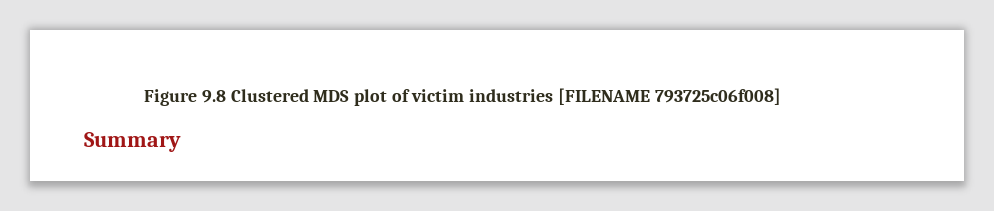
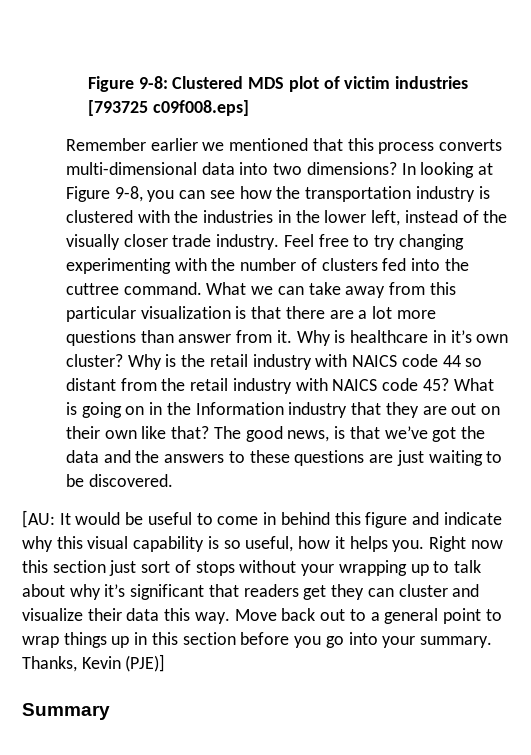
- Figure 9.8 Clustered MDS plot of victim industries [FILENAME 793725c06f008]
+ Figure 9-8: Clustered MDS plot of victim industries [793725 c09f008.eps]
+ Remember earlier we mentioned that this process converts multi-dimensional data into two dimensions? In looking at Figure 9-8, you can see how the transportation industry is clustered with the industries in the lower left, instead of the visually closer trade industry. Feel free to try changing experimenting with the number of clusters fed into the cuttree command. What we can take away from this particular visualization is that there are a lot more questions than answer from it. Why is healthcare in it’s own cluster? Why is the retail industry with NAICS code 44 so distant from the retail industry with NAICS code 45? What is going on in the Information industry that they are out on their own like that? The good news, is that we’ve got the data and the answers to these questions are just waiting to be discovered.
+ [AU: It would be useful to come in behind this figure and indicate why this visual capability is so useful, how it helps you. Right now this section just sort of stops without your wrapping up to talk about why it’s significant that readers get they can cluster and visualize their data this way. Move back out to a general point to wrap things up in this section before you go into your summary. Thanks, Kevin (PJE)]

